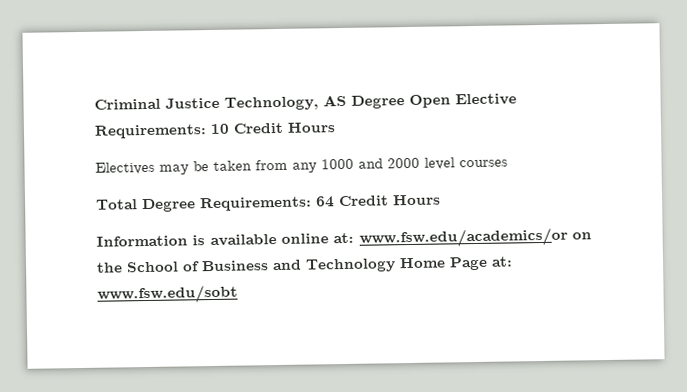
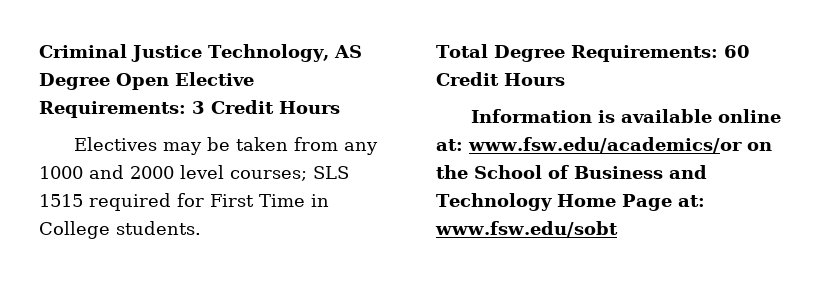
- Criminal Justice Technology, AS Degree Open Elective Requirements: 10 Credit Hours
+ Criminal Justice Technology, AS Degree Open Elective Requirements: 3 Credit Hours
- Electives may be taken from any 1000 and 2000 level courses
+ Electives may be taken from any 1000 and 2000 level courses; SLS 1515 required for First Time in College students.
- Total Degree Requirements: 64 Credit Hours
+ Total Degree Requirements: 60 Credit Hours

